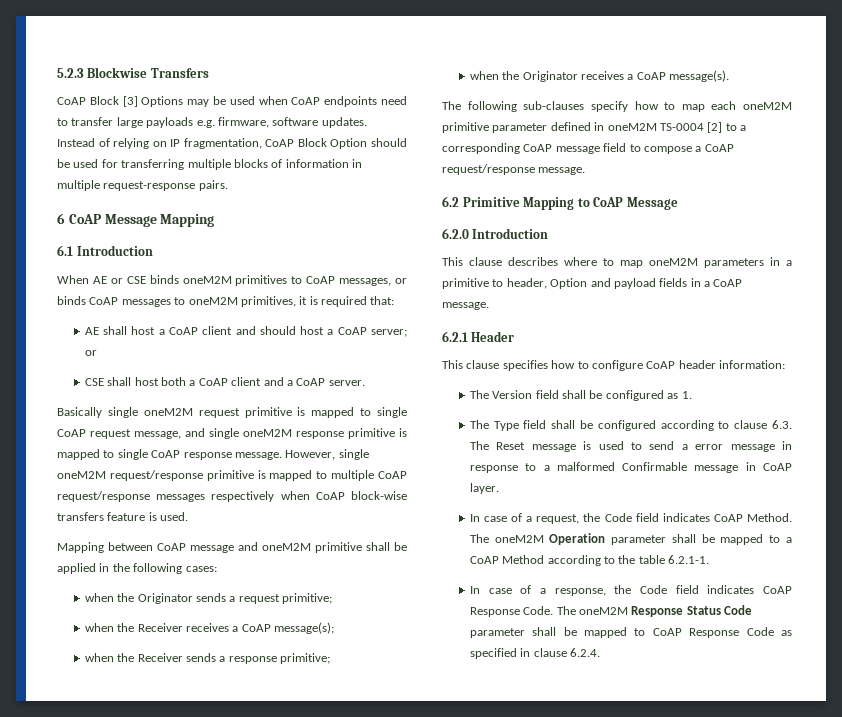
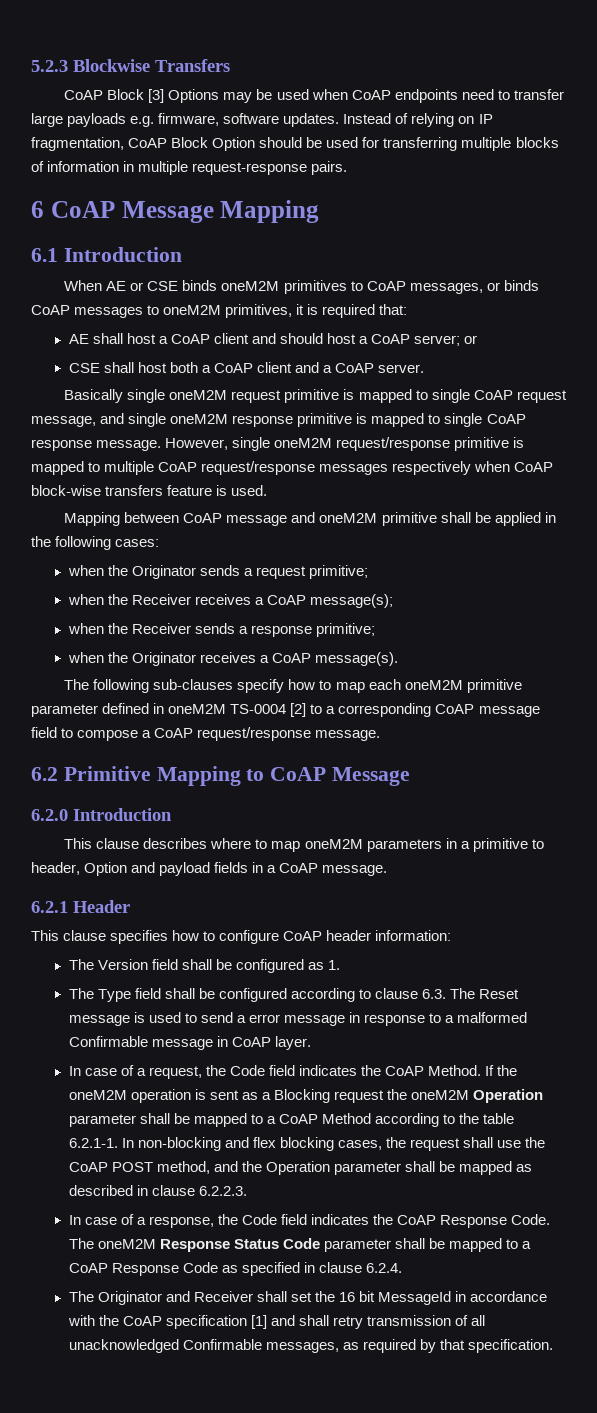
- In case of a request, the Code field indicates CoAP Method.
+ In case of a request, the Code field indicates the CoAP Method.
- The oneM2M Operation parameter shall be mapped to a CoAP Method according to the table 6.2.1-1.
+ If the oneM2M operation is sent as a Blocking request the oneM2M Operation parameter shall be mapped to a CoAP Method according to the table 6.2.1-1. In non-blocking and flex blocking cases, the request shall use the CoAP POST method, and the Operation parameter shall be mapped as described in clause 6.2.2.3.
- In case of a response, the Code field indicates CoAP Response Code.
+ In case of a response, the Code field indicates the CoAP Response Code.
- The oneM2M Response Status Code parameter shall be mapped to CoAP Response Code as specified in clause 6.2.4.
+ The oneM2M Response Status Code parameter shall be mapped to a CoAP Response Code as specified in clause 6.2.4.
+ The Originator and Receiver shall set the 16 bit MessageId in accordance with the CoAP specification [1] and shall retry transmission of all unacknowledged Confirmable messages, as required by that specification.

